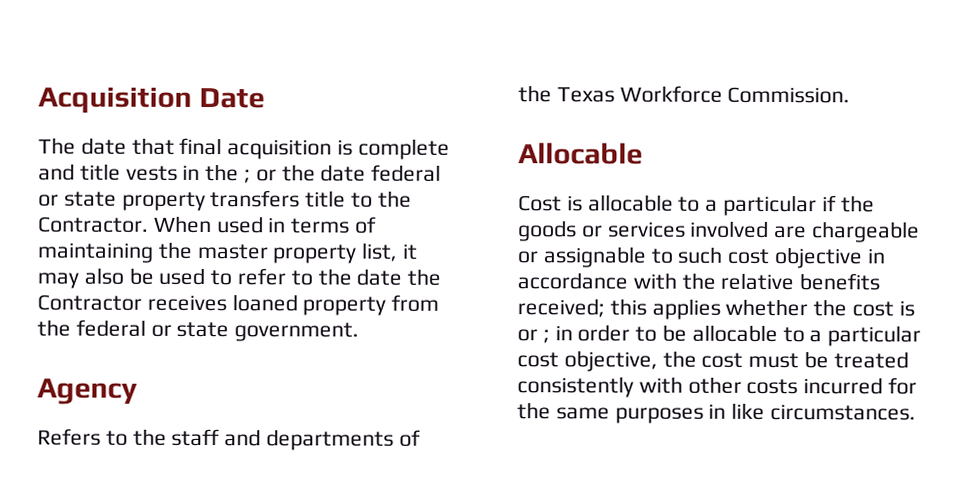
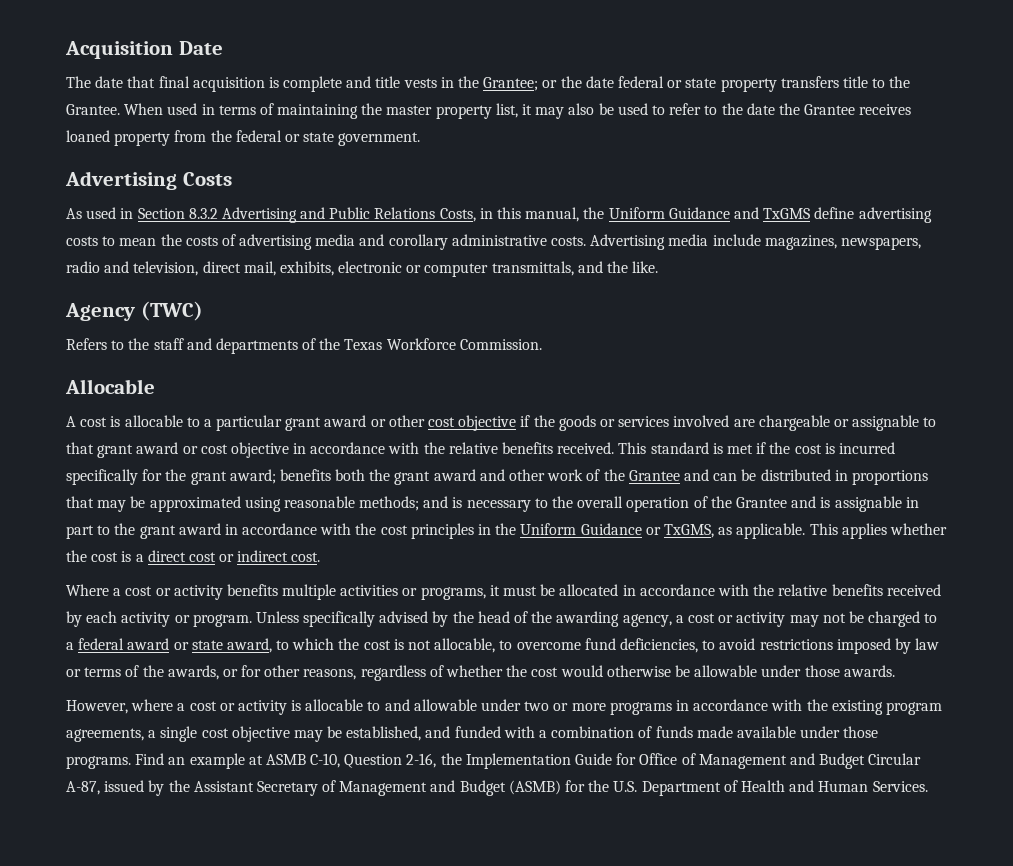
- The date that final acquisition is complete and title vests in the ; or the date federal or state property transfers title to the Contractor.
+ The date that final acquisition is complete and title vests in the Grantee; or the date federal or state property transfers title to the Grantee.
- When used in terms of maintaining the master property list, it may also be used to refer to the date the Contractor receives loaned property from the federal or state government.
+ When used in terms of maintaining the master property list, it may also be used to refer to the date the Grantee receives loaned property from the federal or state government.
+ Advertising Costs
+ As used in Section 8.3.2 Advertising and Public Relations Costs, in this manual, the Uniform Guidance and TxGMS define advertising costs to mean the costs of advertising media and corollary administrative costs. Advertising media include magazines, newspapers, radio and television, direct mail, exhibits, electronic or computer transmittals, and the like.
- Agency
+ Agency (TWC)
- Cost is allocable to a particular if the goods or services involved are chargeable or assignable to such cost objective in accordance with the relative benefits received; this applies whether the cost is or ; in order to be allocable to a particular cost objective, the cost must be treated consistently with other costs incurred for the same purposes in like circumstances.
+ A cost is allocable to a particular grant award or other cost objective if the goods or services involved are chargeable or assignable to that grant award or cost objective in accordance with the relative benefits received. This standard is met if the cost is incurred specifically for the grant award; benefits both the grant award and other work of the Grantee and can be distributed in proportions that may be approximated using reasonable methods; and is necessary to the overall operation of the Grantee and is assignable in part to the grant award in accordance with the cost principles in the Uniform Guidance or TxGMS, as applicable. This applies whether the cost is a direct cost or indirect cost.
+ Where a cost or activity benefits multiple activities or programs, it must be allocated in accordance with the relative benefits received by each activity or program. Unless specifically advised by the head of the awarding agency, a cost or activity may not be charged to a federal award or state award, to which the cost is not allocable, to overcome fund deficiencies, to avoid restrictions imposed by law or terms of the awards, or for other reasons, regardless of whether the cost would otherwise be allowable under those awards.
+ However, where a cost or activity is allocable to and allowable under two or more programs in accordance with the existing program agreements, a single cost objective may be established, and funded with a combination of funds made available under those programs. Find an example at ASMB C-10, Question 2-16, the Implementation Guide for Office of Management and Budget Circular A-87, issued by the Assistant Secretary of Management and Budget (ASMB) for the U.S. Department of Health and Human Services.

